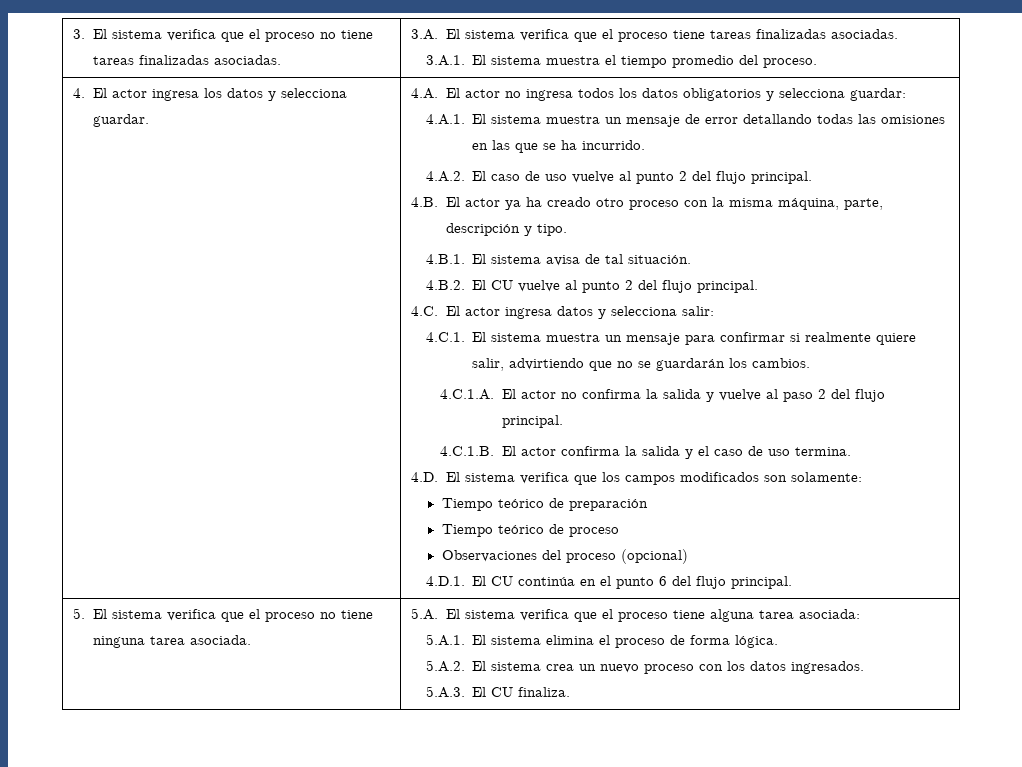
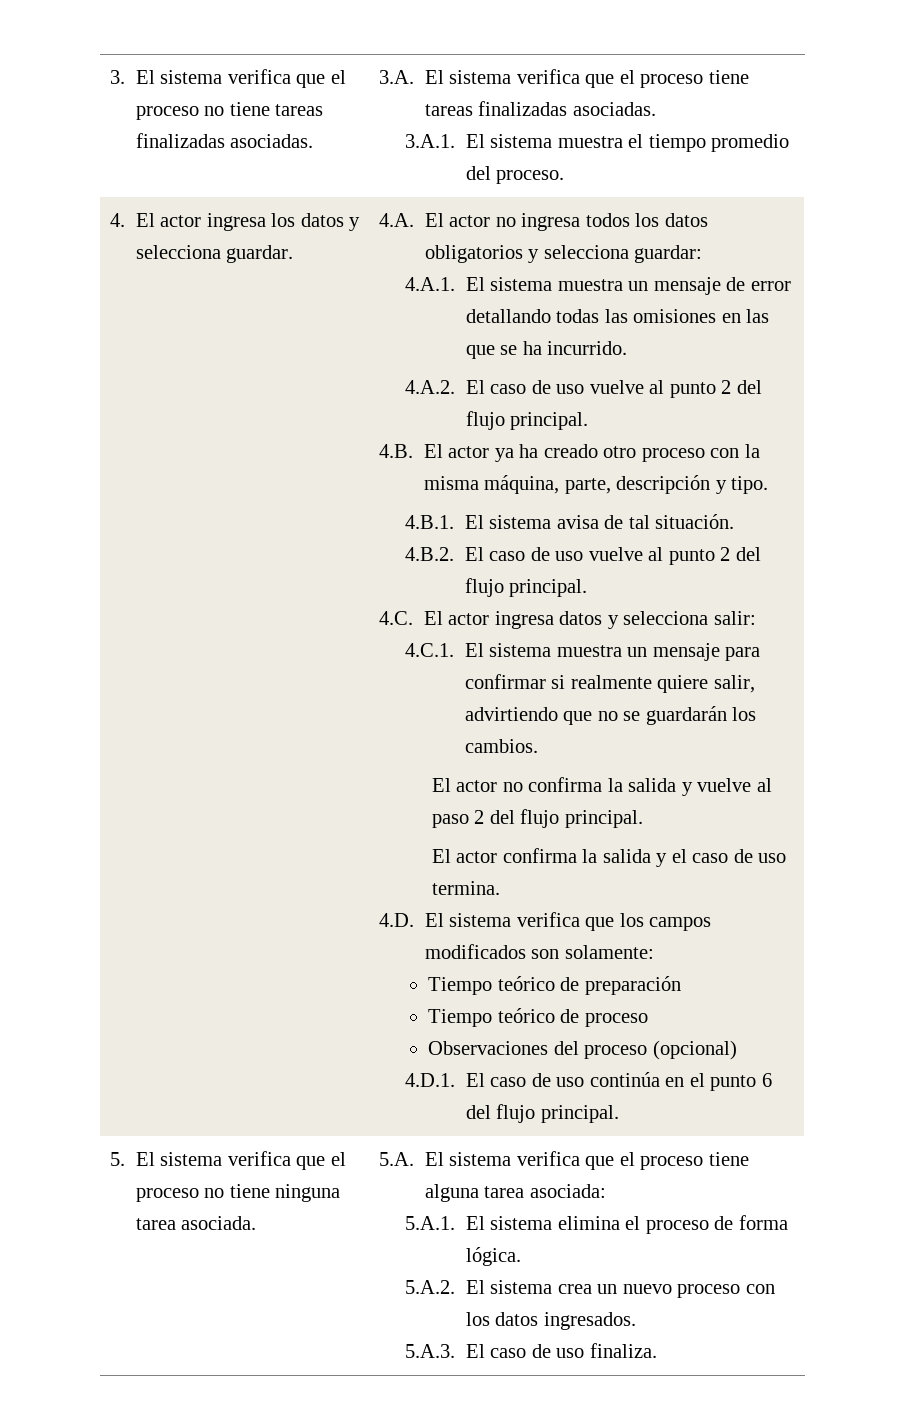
- 4.B.2. El CU vuelve al punto 2 del flujo principal.
+ 4.B.2. El caso de uso vuelve al punto 2 del flujo principal.
- 4.C.1.A. El actor no confirma la salida y vuelve al paso 2 del flujo principal.
+ El actor no confirma la salida y vuelve al paso 2 del flujo principal.
- 4.C.1.B. El actor confirma la salida y el caso de uso termina.
+ El actor confirma la salida y el caso de uso termina.
- 4.D.1. El CU continúa en el punto 6 del flujo principal.
+ 4.D.1. El caso de uso continúa en el punto 6 del flujo principal.
- 5.A.3. El CU finaliza.
+ 5.A.3. El caso de uso finaliza.

